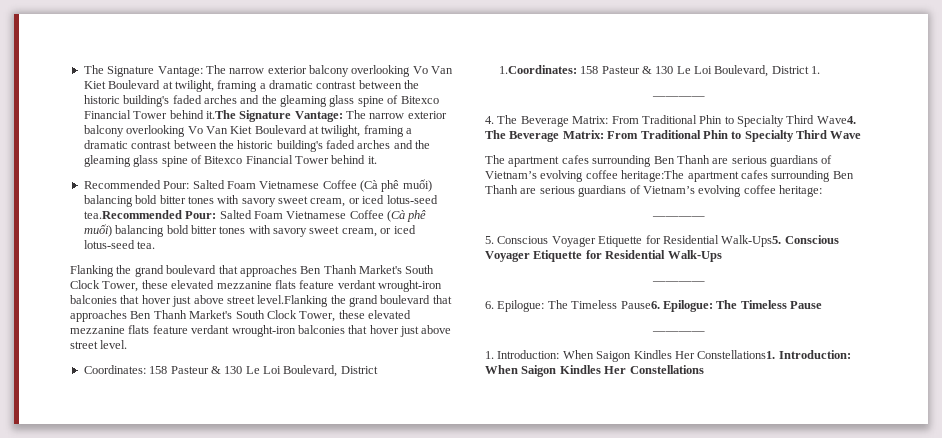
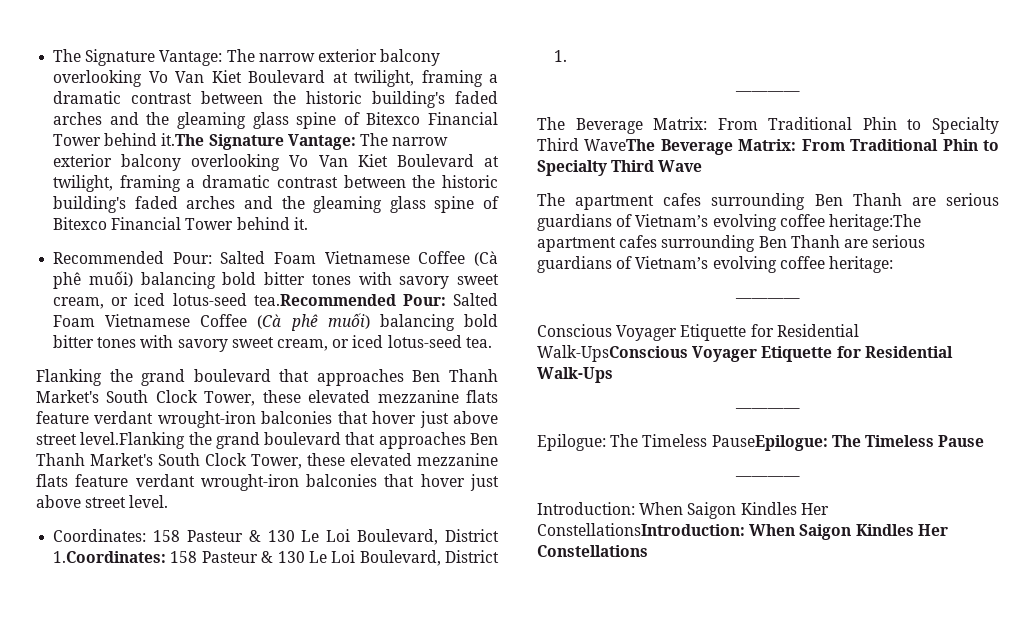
- 4. The Beverage Matrix: From Traditional Phin to Specialty Third Wave4. The Beverage Matrix: From Traditional Phin to Specialty Third Wave
+ The Beverage Matrix: From Traditional Phin to Specialty Third WaveThe Beverage Matrix: From Traditional Phin to Specialty Third Wave
- 5. Conscious Voyager Etiquette for Residential Walk-Ups5. Conscious Voyager Etiquette for Residential Walk-Ups
+ Conscious Voyager Etiquette for Residential Walk-UpsConscious Voyager Etiquette for Residential Walk-Ups
- 6. Epilogue: The Timeless Pause6. Epilogue: The Timeless Pause
+ Epilogue: The Timeless PauseEpilogue: The Timeless Pause
- 1. Introduction: When Saigon Kindles Her Constellations1. Introduction: When Saigon Kindles Her Constellations
+ Introduction: When Saigon Kindles Her ConstellationsIntroduction: When Saigon Kindles Her Constellations

